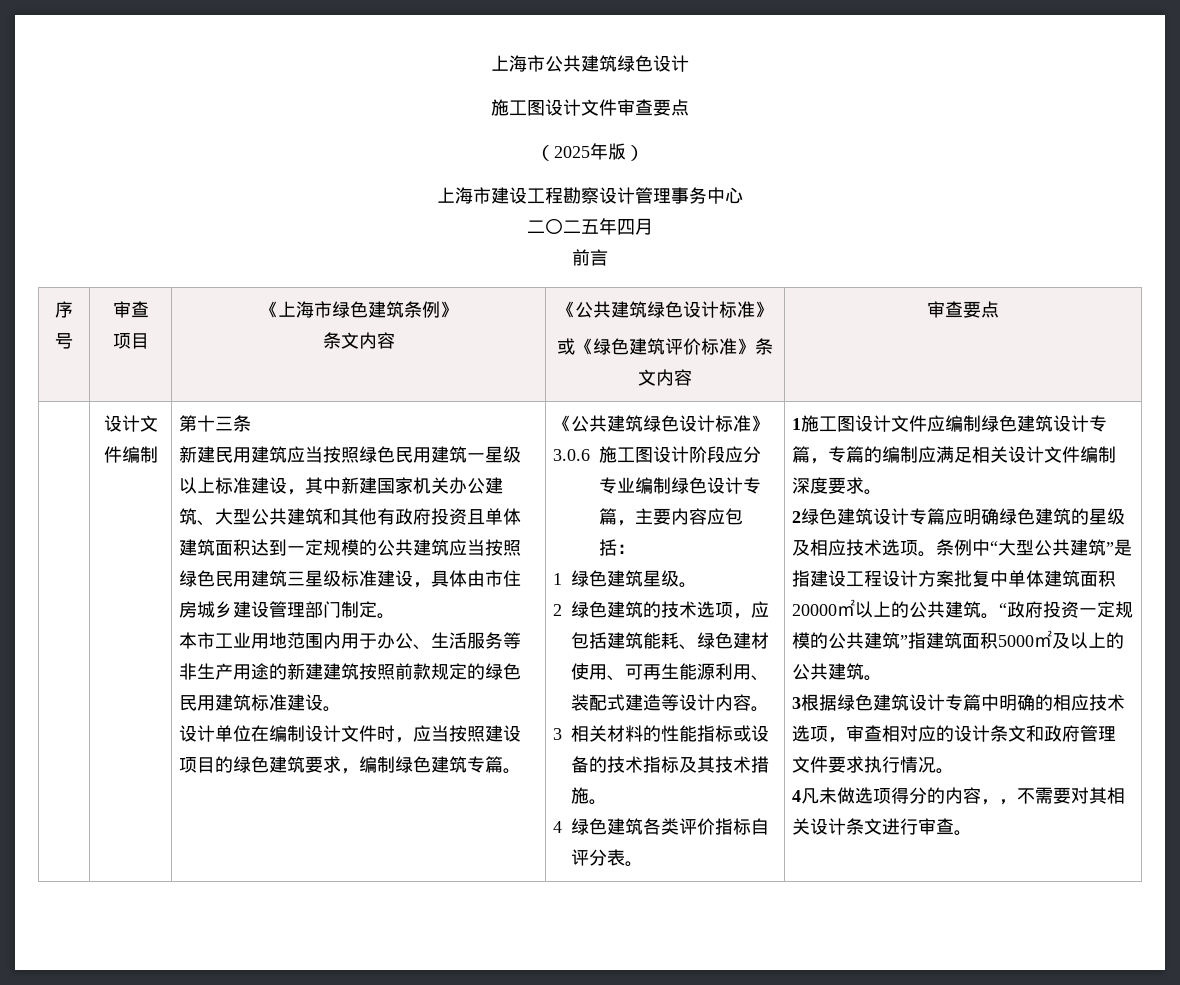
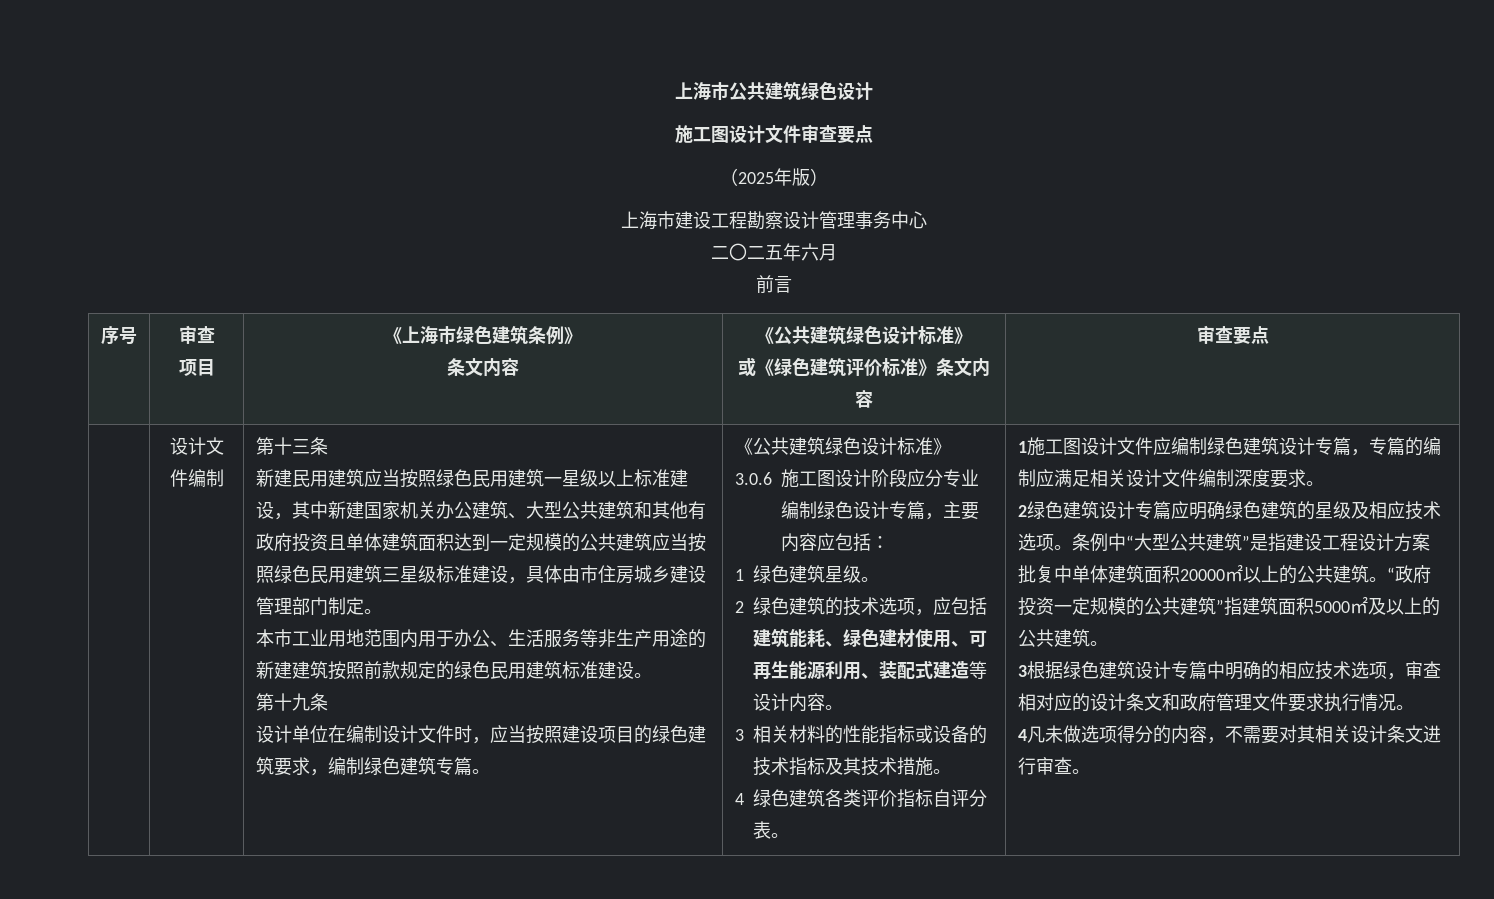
- 二〇二五年四月
+ 二〇二五年六月
+ 第十九条
- 4凡未做选项得分的内容，，不需要对其相关设计条文进行审查。
+ 4凡未做选项得分的内容，不需要对其相关设计条文进行审查。

